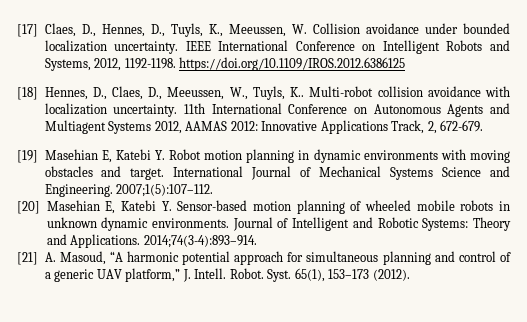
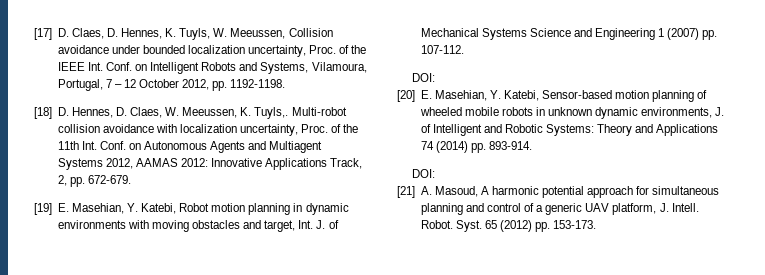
- [17] Claes, D., Hennes, D., Tuyls, K., Meeussen, W. Collision avoidance under bounded localization uncertainty. IEEE International Conference on Intelligent Robots and Systems, 2012, 1192-1198. https://doi.org/10.1109/IROS.2012.6386125
+ [17] D. Claes, D. Hennes, K. Tuyls, W. Meeussen, Collision avoidance under bounded localization uncertainty, Proc. of the IEEE Int. Conf. on Intelligent Robots and Systems, Vilamoura, Portugal, 7 – 12 October 2012, pp. 1192-1198.
- [18] Hennes, D., Claes, D., Meeussen, W., Tuyls, K..
+ [18] D. Hennes, D. Claes, W. Meeussen, K. Tuyls,.
- Multi-robot collision avoidance with localization uncertainty. 11th International Conference on Autonomous Agents and Multiagent Systems 2012, AAMAS 2012: Innovative Applications Track, 2, 672-679.
+ Multi-robot collision avoidance with localization uncertainty, Proc. of the 11th Int. Conf. on Autonomous Agents and Multiagent Systems 2012, AAMAS 2012: Innovative Applications Track, 2, pp. 672-679.
- [19] Masehian E, Katebi Y. Robot motion planning in dynamic environments with moving obstacles and target. International Journal of Mechanical Systems Science and Engineering. 2007;1(5):107–112.
- [20] Masehian E, Katebi Y. Sensor-based motion planning of wheeled mobile robots in unknown dynamic environments. Journal of Intelligent and Robotic Systems: Theory and Applications. 2014;74(3-4):893–914.
+ [19] E. Masehian, Y. Katebi, Robot motion planning in dynamic environments with moving obstacles and target, Int. J. of Mechanical Systems Science and Engineering 1 (2007) pp. 107-112.
+ DOI:
+ [20] E. Masehian, Y. Katebi, Sensor-based motion planning of wheeled mobile robots in unknown dynamic environments, J. of Intelligent and Robotic Systems: Theory and Applications 74 (2014) pp. 893-914.
+ DOI:
- [21] A. Masoud, “A harmonic potential approach for simultaneous planning and control of a generic UAV platform,” J. Intell.
+ [21] A. Masoud, A harmonic potential approach for simultaneous planning and control of a generic UAV platform, J. Intell.
- 65(1), 153–173 (2012).
+ 65 (2012) pp. 153-173.

